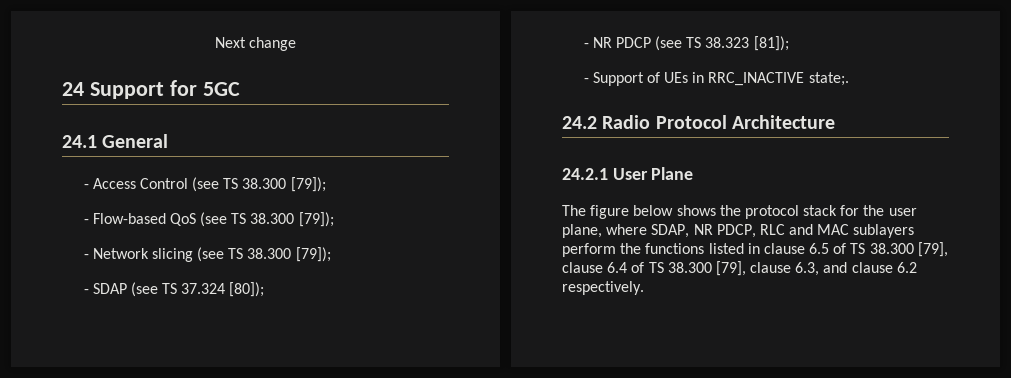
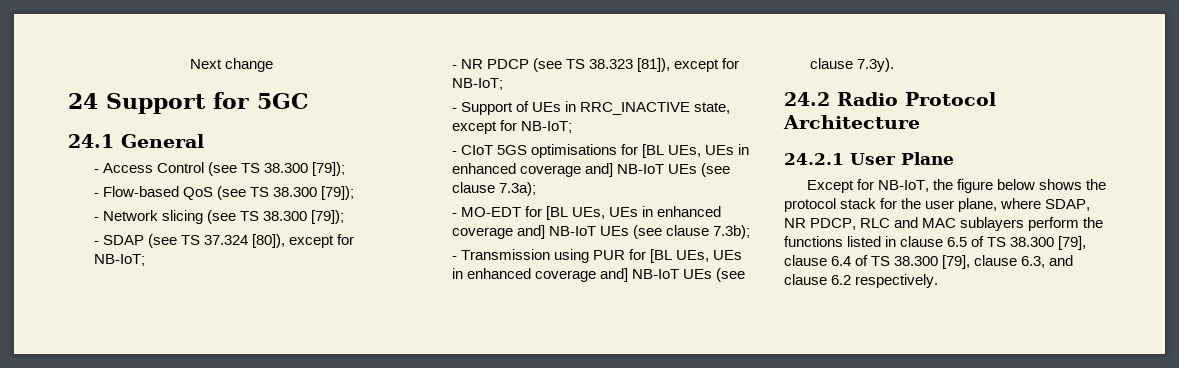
- - SDAP (see TS 37.324 [80]);
+ - SDAP (see TS 37.324 [80]), except for NB-IoT;
- - NR PDCP (see TS 38.323 [81]);
+ - NR PDCP (see TS 38.323 [81]), except for NB-IoT;
- - Support of UEs in RRC_INACTIVE state;.
+ - Support of UEs in RRC_INACTIVE state, except for NB-IoT;
+ - CIoT 5GS optimisations for [BL UEs, UEs in enhanced coverage and] NB-IoT UEs (see clause 7.3a);
+ - MO-EDT for [BL UEs, UEs in enhanced coverage and] NB-IoT UEs (see clause 7.3b);
+ - Transmission using PUR for [BL UEs, UEs in enhanced coverage and] NB-IoT UEs (see clause 7.3y).
- The figure below shows the protocol stack for the user plane, where SDAP, NR PDCP, RLC and MAC sublayers perform the functions listed in clause 6.5 of TS 38.300 [79], clause 6.4 of TS 38.300 [79], clause 6.3, and clause 6.2 respectively.
+ Except for NB-IoT, the figure below shows the protocol stack for the user plane, where SDAP, NR PDCP, RLC and MAC sublayers perform the functions listed in clause 6.5 of TS 38.300 [79], clause 6.4 of TS 38.300 [79], clause 6.3, and clause 6.2 respectively.

